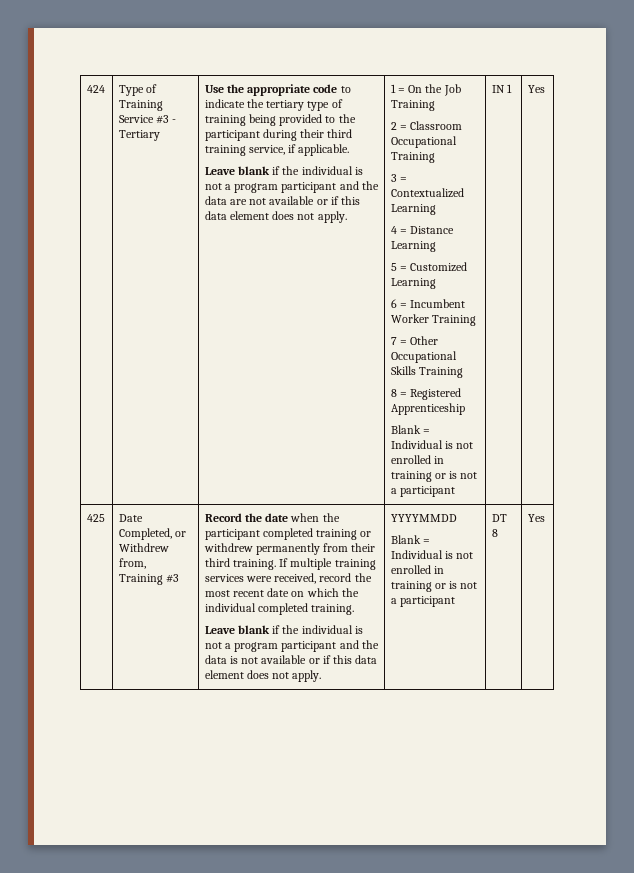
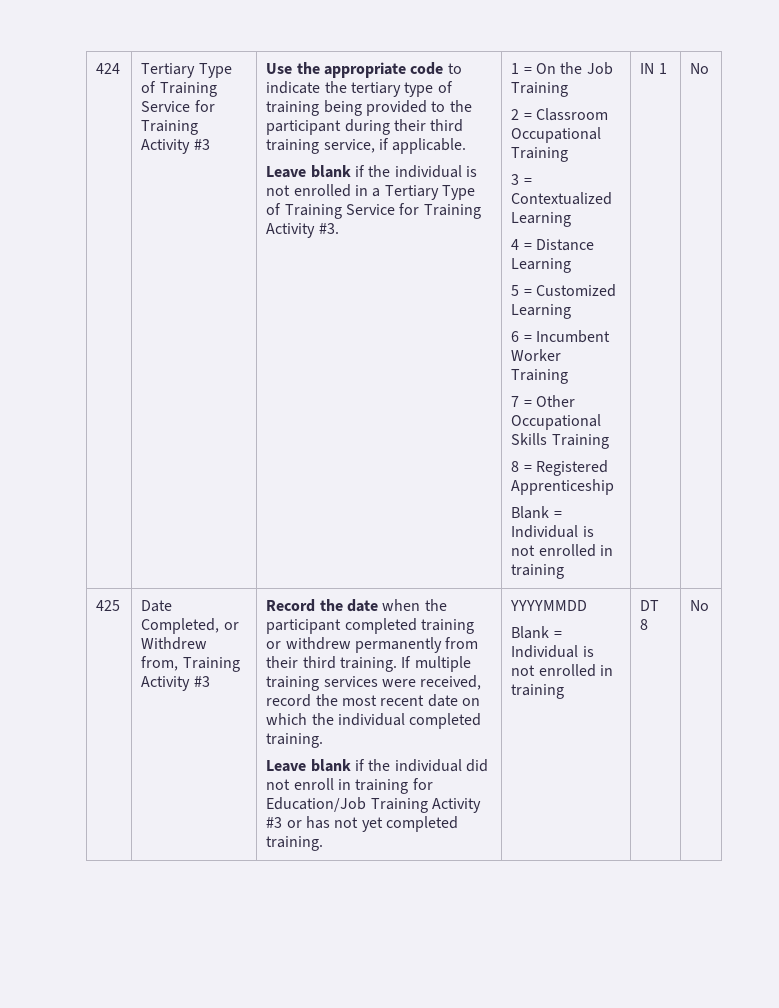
- Type of Training Service #3 - Tertiary
+ Tertiary Type of Training Service for Training Activity #3
- Leave blank if the individual is not a program participant and the data are not available or if this data element does not apply.
+ Leave blank if the individual is not enrolled in a Tertiary Type of Training Service for Training Activity #3.
  8 = Registered Apprenticeship
- Blank = Individual is not enrolled in training or is not a participant
+ Blank = Individual is not enrolled in training
- IN 1 | Yes
+ IN 1 | No
- Date Completed, or Withdrew from, Training #3
+ Date Completed, or Withdrew from, Training Activity #3
- Leave blank if the individual is not a program participant and the data is not available or if this data element does not apply.
+ Leave blank if the individual did not enroll in training for Education/Job Training Activity #3 or has not yet completed training.
  YYYYMMDD
- Blank = Individual is not enrolled in training or is not a participant
+ Blank = Individual is not enrolled in training
- DT 8 | Yes
+ DT 8 | No

